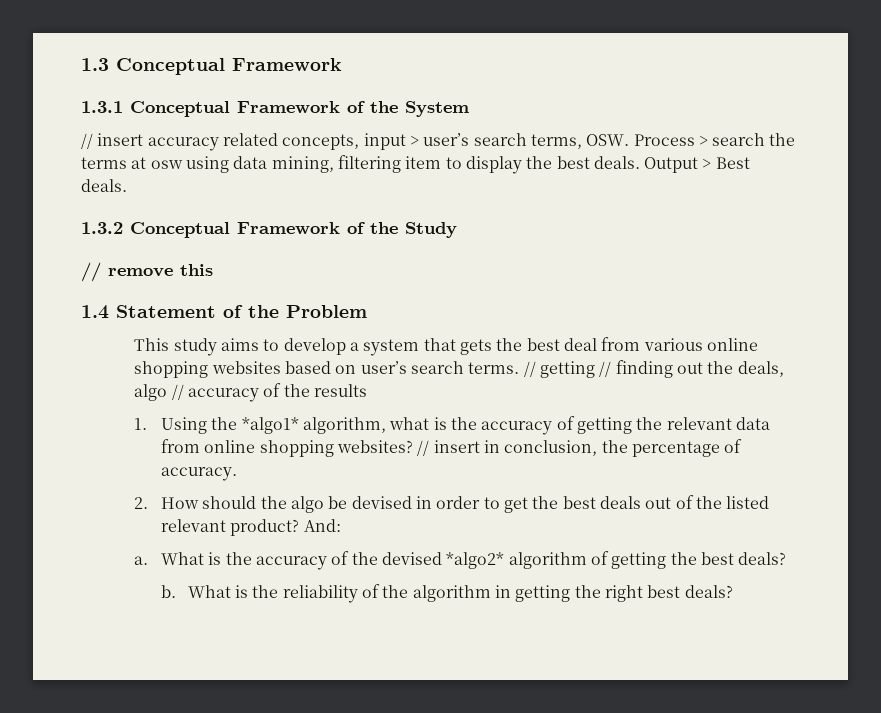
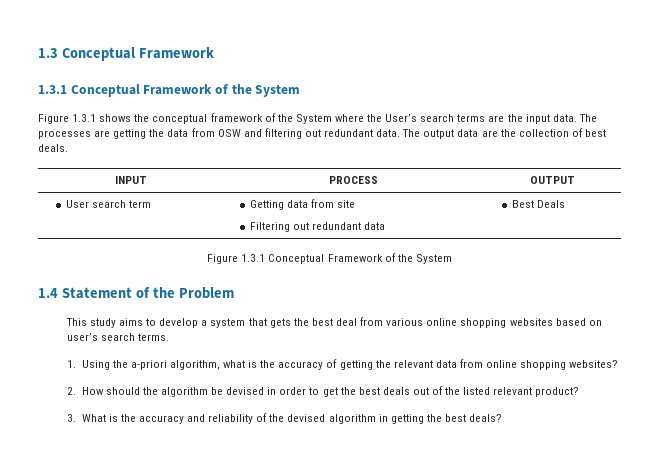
- // insert accuracy related concepts, input > user’s search terms, OSW. Process > search the terms at osw using data mining, filtering item to display the best deals. Output > Best deals.
- 1.3.2 Conceptual Framework of the Study
- // remove this
+ Figure 1.3.1 shows the conceptual framework of the System where the User’s search terms are the input data. The processes are getting the data from OSW and filtering out redundant data. The output data are the collection of best deals.
+ INPUT | PROCESS | OUTPUT
+ User search term | Getting data from site
+ Filtering out redundant data | Best Deals
+ Figure 1.3.1 Conceptual Framework of the System
- // getting // finding out the deals, algo // accuracy of the results
- 1. Using the *algo1* algorithm, what is the accuracy of getting the relevant data from online shopping websites? // insert in conclusion, the percentage of accuracy.
+ 1. Using the a-priori algorithm, what is the accuracy of getting the relevant data from online shopping websites?
- 2. How should the algo be devised in order to get the best deals out of the listed relevant product? And:
- a. What is the accuracy of the devised *algo2* algorithm of getting the best deals?
+ 2. How should the algorithm be devised in order to get the best deals out of the listed relevant product?
+ 3. What is the accuracy and reliability of the devised algorithm in getting the best deals?
- b. What is the reliability of the algorithm in getting the right best deals?

